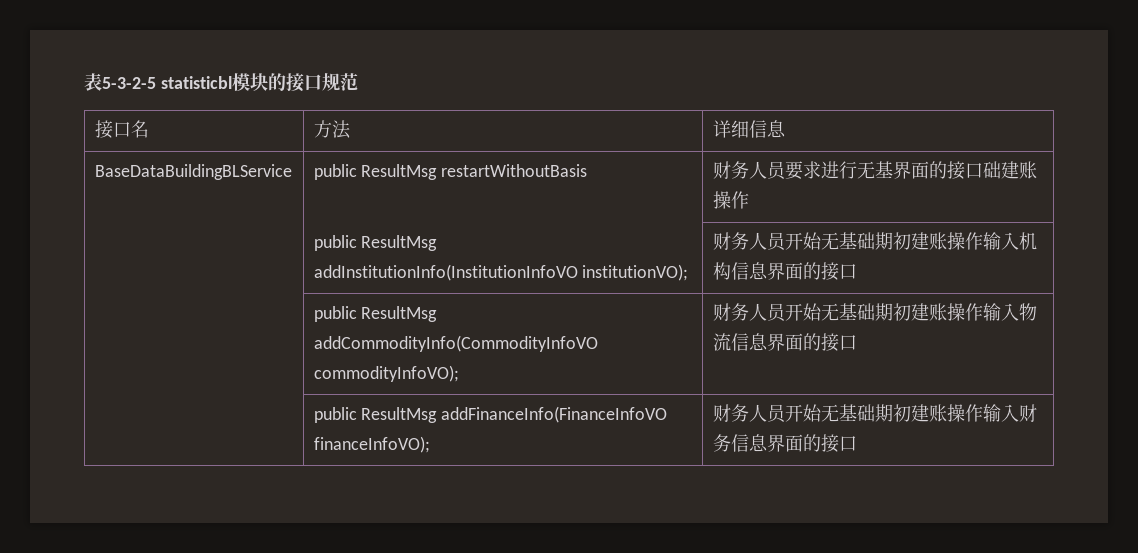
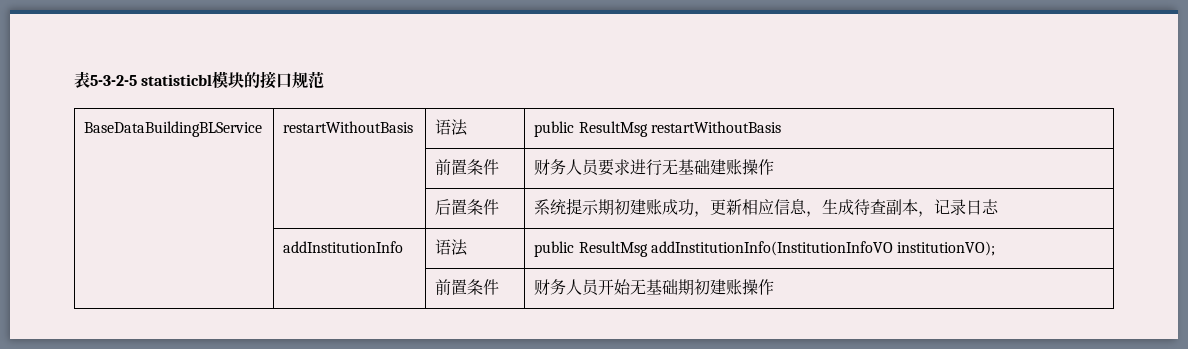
- 接口名 | 方法 | 详细信息
- BaseDataBuildingBLService | public ResultMsg restartWithoutBasis | 财务人员要求进行无基界面的接口础建账操作
+ BaseDataBuildingBLService | restartWithoutBasis | 语法 | public ResultMsg restartWithoutBasis
+ | | 前置条件 | 财务人员要求进行无基础建账操作
- | public ResultMsg addInstitutionInfo(InstitutionInfoVO institutionVO); | 财务人员开始无基础期初建账操作输入机构信息界面的接口
- | public ResultMsg addCommodityInfo(CommodityInfoVO commodityInfoVO); | 财务人员开始无基础期初建账操作输入物流信息界面的接口
- | public ResultMsg addFinanceInfo(FinanceInfoVO financeInfoVO); | 财务人员开始无基础期初建账操作输入财务信息界面的接口
+ | | 后置条件 | 系统提示期初建账成功，更新相应信息，生成待查副本，记录日志
+ | addInstitutionInfo | 语法 | public ResultMsg addInstitutionInfo(InstitutionInfoVO institutionVO);
+ | | 前置条件 | 财务人员开始无基础期初建账操作

